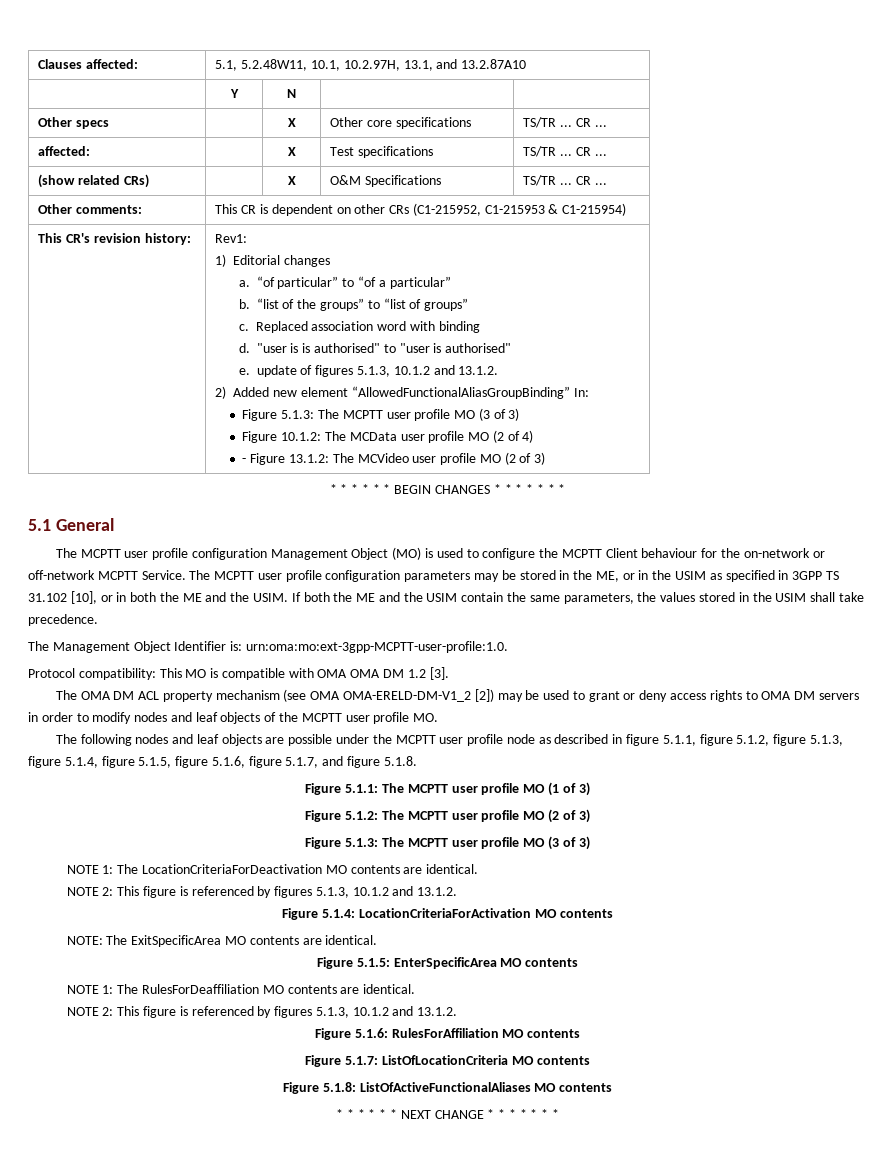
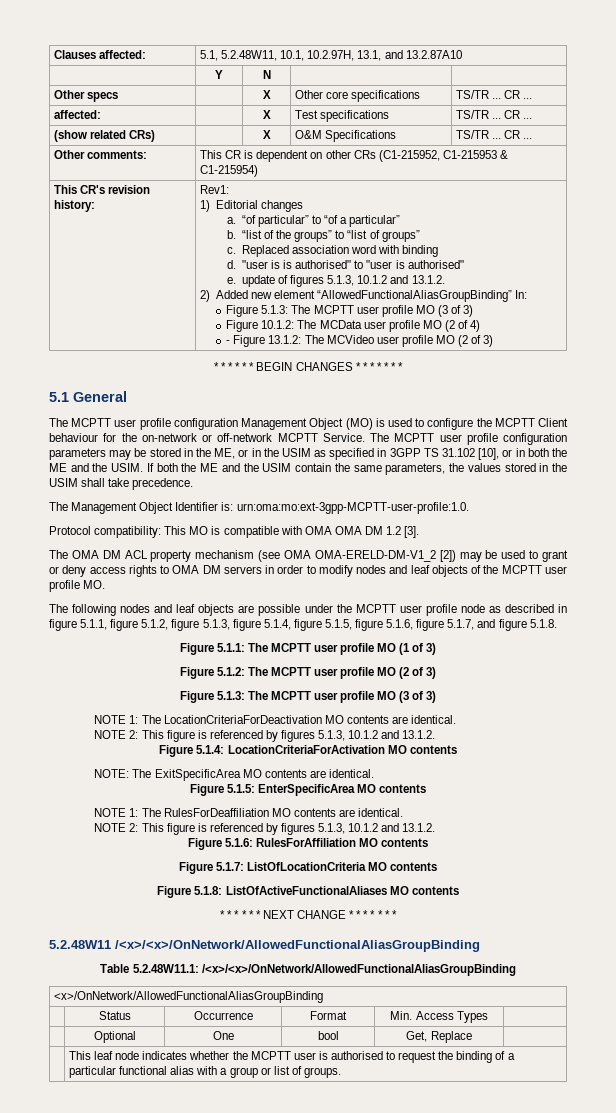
+ 5.2.48W11 /<x>/<x>/OnNetwork/AllowedFunctionalAliasGroupBinding
+ Table 5.2.48W11.1: /<x>/<x>/OnNetwork/AllowedFunctionalAliasGroupBinding
+ <x>/OnNetwork/AllowedFunctionalAliasGroupBinding
+ | Status | Occurrence | Format | Min. Access Types |
+ | Optional | One | bool | Get, Replace |
+ | This leaf node indicates whether the MCPTT user is authorised to request the binding of a particular functional alias with a group or list of groups.

